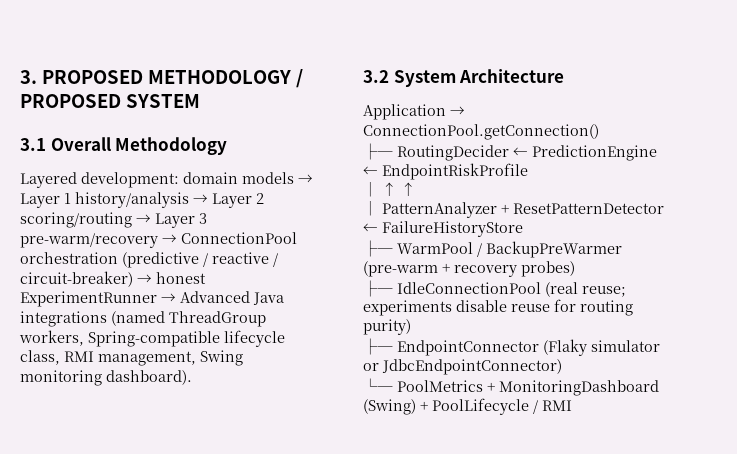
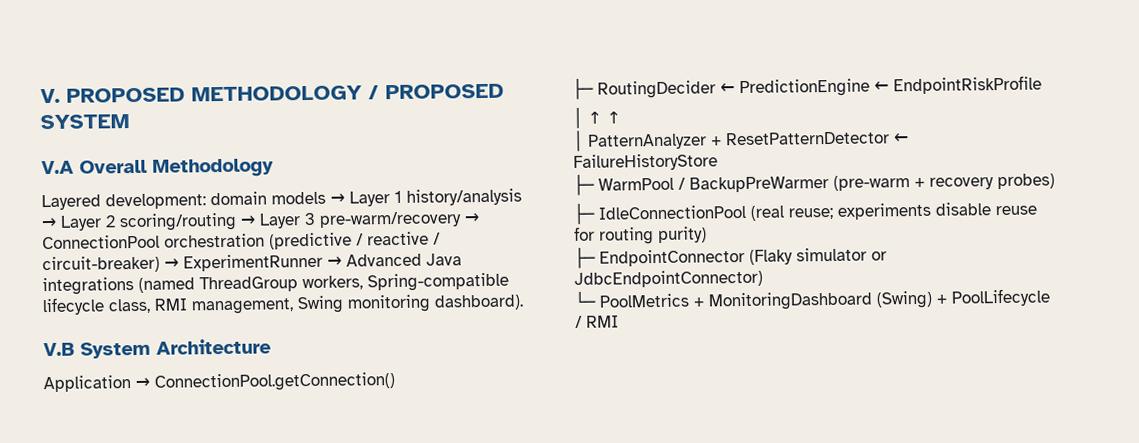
- 3. PROPOSED METHODOLOGY / PROPOSED SYSTEM
+ V. PROPOSED METHODOLOGY / PROPOSED SYSTEM
- 3.1 Overall Methodology
+ V.A Overall Methodology
- Layered development: domain models → Layer 1 history/analysis → Layer 2 scoring/routing → Layer 3 pre-warm/recovery → ConnectionPool orchestration (predictive / reactive / circuit-breaker) → honest ExperimentRunner → Advanced Java integrations (named ThreadGroup workers, Spring-compatible lifecycle class, RMI management, Swing monitoring dashboard).
+ Layered development: domain models → Layer 1 history/analysis → Layer 2 scoring/routing → Layer 3 pre-warm/recovery → ConnectionPool orchestration (predictive / reactive / circuit-breaker) → ExperimentRunner → Advanced Java integrations (named ThreadGroup workers, Spring-compatible lifecycle class, RMI management, Swing monitoring dashboard).
- 3.2 System Architecture
+ V.B System Architecture

